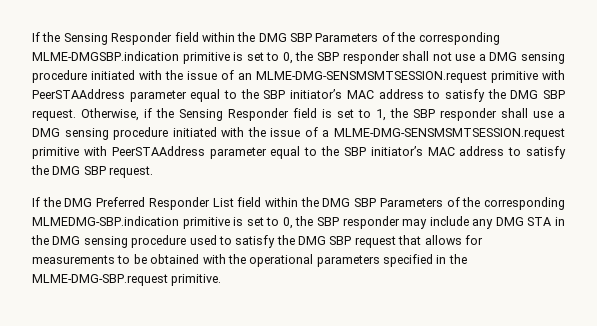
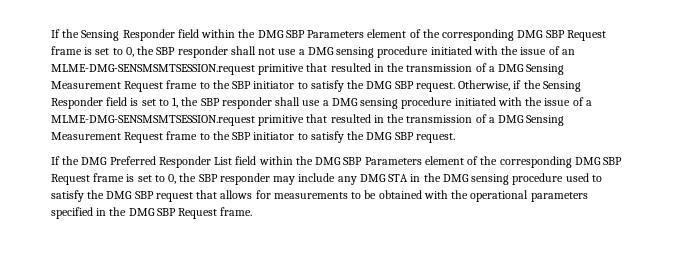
- If the Sensing Responder field within the DMG SBP Parameters of the corresponding MLME-DMGSBP.indication primitive is set to 0, the SBP responder shall not use a DMG sensing procedure initiated with the issue of an MLME-DMG-SENSMSMTSESSION.request primitive with PeerSTAAddress parameter equal to the SBP initiator’s MAC address to satisfy the DMG SBP request.
+ If the Sensing Responder field within the DMG SBP Parameters element of the corresponding DMG SBP Request frame is set to 0, the SBP responder shall not use a DMG sensing procedure initiated with the issue of an MLME-DMG-SENSMSMTSESSION.request primitive that resulted in the transmission of a DMG Sensing Measurement Request frame to the SBP initiator to satisfy the DMG SBP request.
- Otherwise, if the Sensing Responder field is set to 1, the SBP responder shall use a DMG sensing procedure initiated with the issue of a MLME-DMG-SENSMSMTSESSION.request primitive with PeerSTAAddress parameter equal to the SBP initiator’s MAC address to satisfy the DMG SBP request.
+ Otherwise, if the Sensing Responder field is set to 1, the SBP responder shall use a DMG sensing procedure initiated with the issue of a MLME-DMG-SENSMSMTSESSION.request primitive that resulted in the transmission of a DMG Sensing Measurement Request frame to the SBP initiator to satisfy the DMG SBP request.
- If the DMG Preferred Responder List field within the DMG SBP Parameters of the corresponding MLMEDMG-SBP.indication primitive is set to 0, the SBP responder may include any DMG STA in the DMG sensing procedure used to satisfy the DMG SBP request that allows for measurements to be obtained with the operational parameters specified in the MLME-DMG-SBP.request primitive.
+ If the DMG Preferred Responder List field within the DMG SBP Parameters element of the corresponding DMG SBP Request frame is set to 0, the SBP responder may include any DMG STA in the DMG sensing procedure used to satisfy the DMG SBP request that allows for measurements to be obtained with the operational parameters specified in the DMG SBP Request frame.

